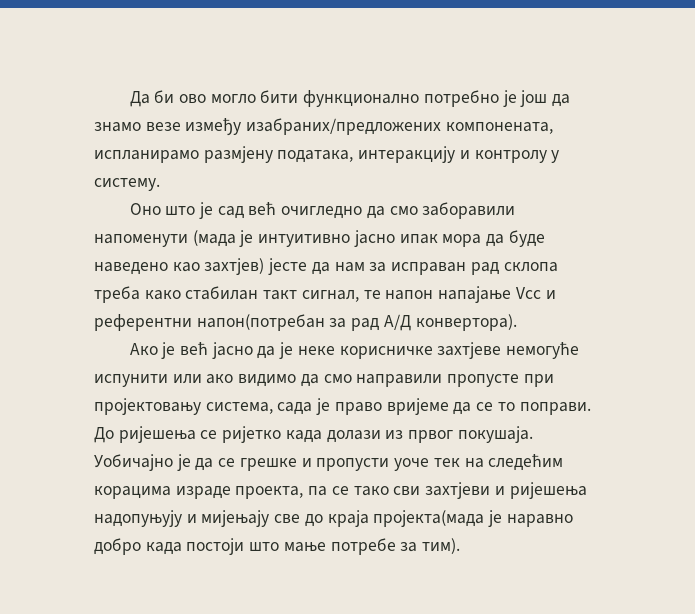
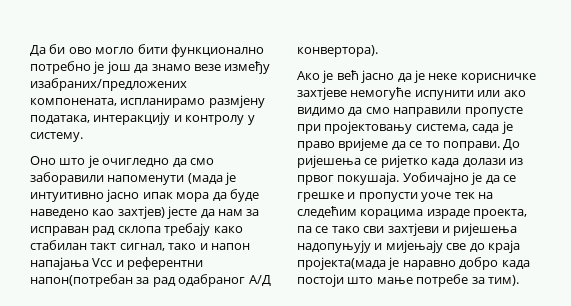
- Оно што је сад већ очигледно да смо заборавили напоменути (мада је интуитивно јасно ипак мора да буде наведено као захтјев) јесте да нам за исправан рад склопа треба како стабилан такт сигнал, те напон напајање Vcc и референтни напон(потребан за рад А/Д конвертора).
+ Оно што је очигледно да смо заборавили напоменути (мада је интуитивно јасно ипак мора да буде наведено као захтјев) јесте да нам за исправан рад склопа требају како стабилан такт сигнал, тако и напон напајања Vcc и референтни напон(потребан за рад одабраног А/Д конвертора).

